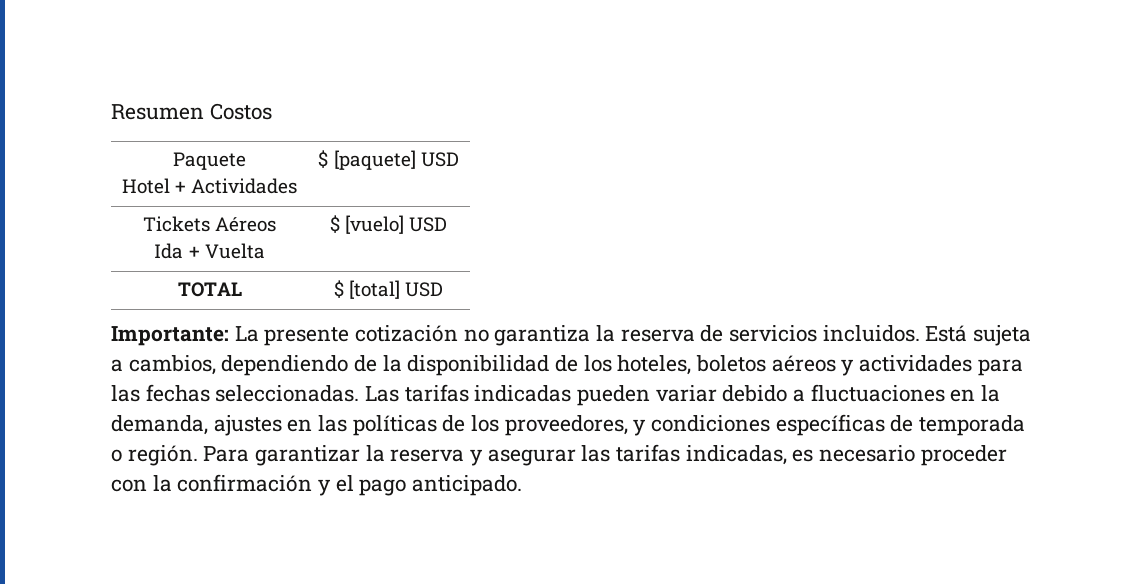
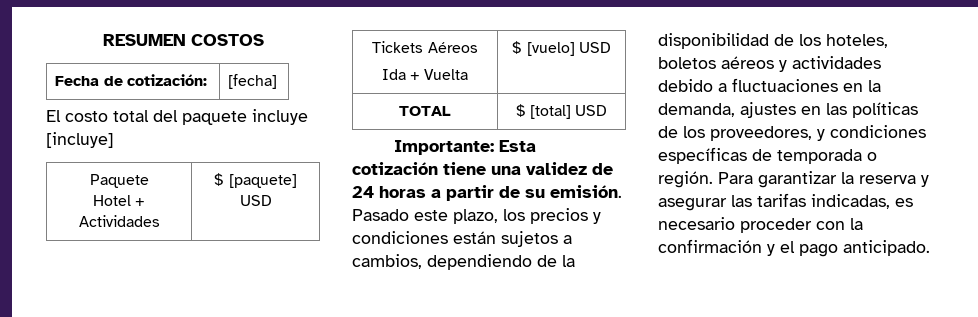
- Resumen Costos
+ RESUMEN COSTOS
+ Fecha de cotización: | [fecha]
+ El costo total del paquete incluye [incluye]
- Importante: La presente cotización no garantiza la reserva de servicios incluidos. Está sujeta a cambios, dependiendo de la disponibilidad de los hoteles, boletos aéreos y actividades para las fechas seleccionadas. Las tarifas indicadas pueden variar debido a fluctuaciones en la demanda, ajustes en las políticas de los proveedores, y condiciones específicas de temporada o región.
+ Importante: Esta cotización tiene una validez de 24 horas a partir de su emisión. Pasado este plazo, los precios y condiciones están sujetos a cambios, dependiendo de la disponibilidad de los hoteles, boletos aéreos y actividades debido a fluctuaciones en la demanda, ajustes en las políticas de los proveedores, y condiciones específicas de temporada o región.

